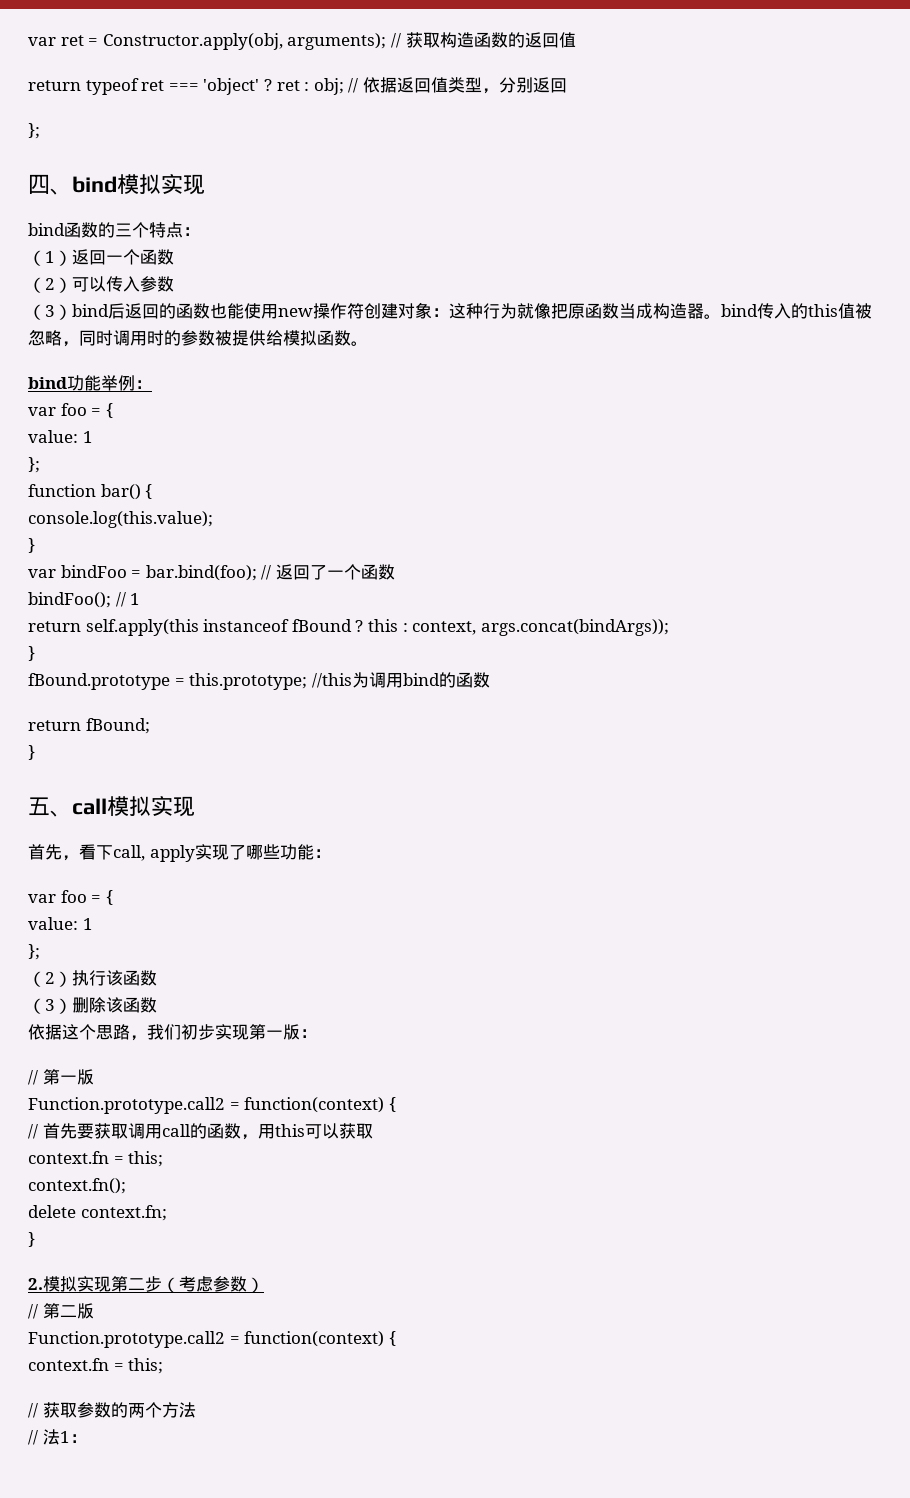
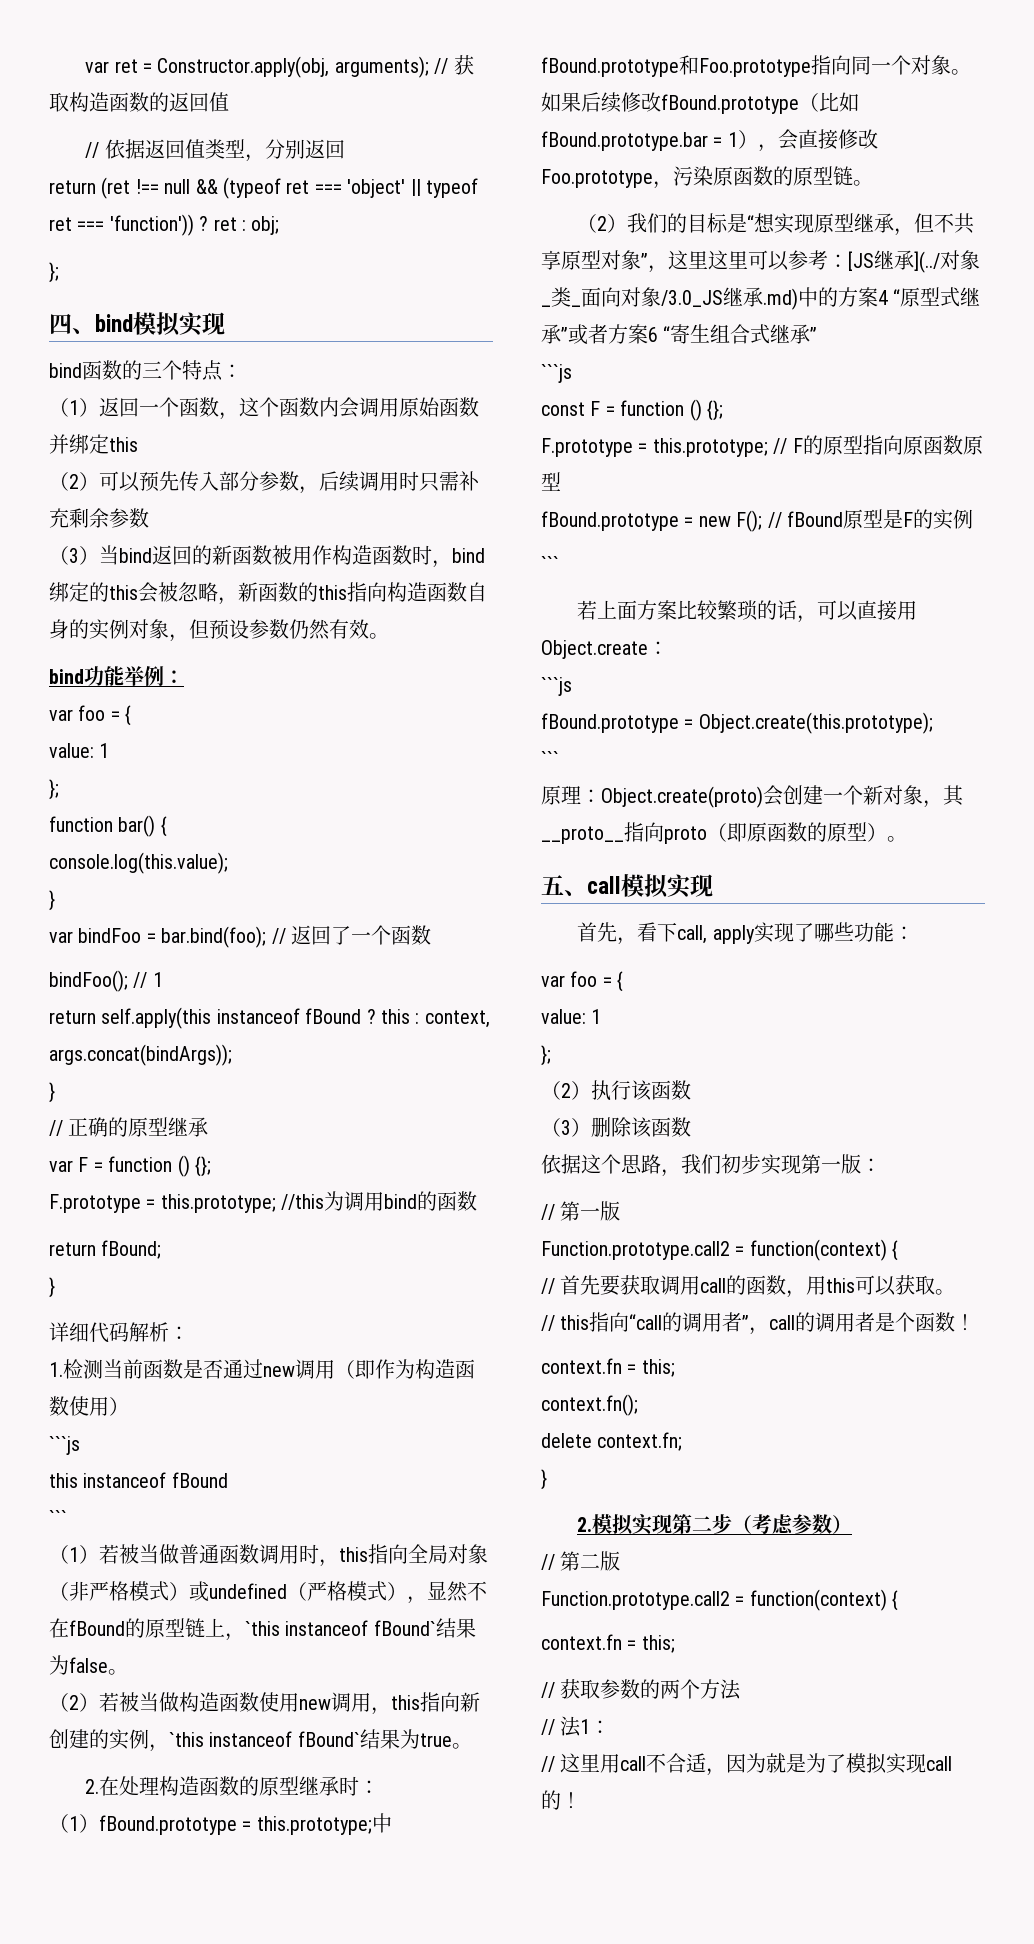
- return typeof ret === 'object' ? ret : obj; // 依据返回值类型，分别返回
+ // 依据返回值类型，分别返回
+ return (ret !== null && (typeof ret === 'object' || typeof ret === 'function')) ? ret : obj;
- （1）返回一个函数
- （2）可以传入参数
- （3）bind后返回的函数也能使用new操作符创建对象：这种行为就像把原函数当成构造器。bind传入的this值被忽略，同时调用时的参数被提供给模拟函数。
+ （1）返回一个函数，这个函数内会调用原始函数并绑定this
+ （2）可以预先传入部分参数，后续调用时只需补充剩余参数
+ （3）当bind返回的新函数被用作构造函数时，bind绑定的this会被忽略，新函数的this指向构造函数自身的实例对象，但预设参数仍然有效。
- fBound.prototype = this.prototype; //this为调用bind的函数
+ // 正确的原型继承
+ var F = function () {};
+ F.prototype = this.prototype; //this为调用bind的函数
+ 详细代码解析：
+ 1.检测当前函数是否通过new调用（即作为构造函数使用）
+ ```js
+ this instanceof fBound
+ ```
+ （1）若被当做普通函数调用时，this指向全局对象（非严格模式）或undefined（严格模式），显然不在fBound的原型链上，`this instanceof fBound`结果为false。
+ （2）若被当做构造函数使用new调用，this指向新创建的实例，`this instanceof fBound`结果为true。
+ 2.在处理构造函数的原型继承时：
+ （1）fBound.prototype = this.prototype;中fBound.prototype和Foo.prototype指向同一个对象。如果后续修改fBound.prototype（比如fBound.prototype.bar = 1），会直接修改Foo.prototype，污染原函数的原型链。
+ （2）我们的目标是“想实现原型继承，但不共享原型对象”，这里这里可以参考：[JS继承](../对象_类_面向对象/3.0_JS继承.md)中的方案4 “原型式继承”或者方案6 “寄生组合式继承”
+ ```js
+ const F = function () {};
+ F.prototype = this.prototype; // F的原型指向原函数原型
+ fBound.prototype = new F(); // fBound原型是F的实例
+ ```
+ 若上面方案比较繁琐的话，可以直接用Object.create：
+ ```js
+ fBound.prototype = Object.create(this.prototype);
+ ```
+ 原理：Object.create(proto)会创建一个新对象，其__proto__指向proto（即原函数的原型）。
- // 首先要获取调用call的函数，用this可以获取
+ // 首先要获取调用call的函数，用this可以获取。
+ // this指向“call的调用者”，call的调用者是个函数！
+ // 这里用call不合适，因为就是为了模拟实现call的！

